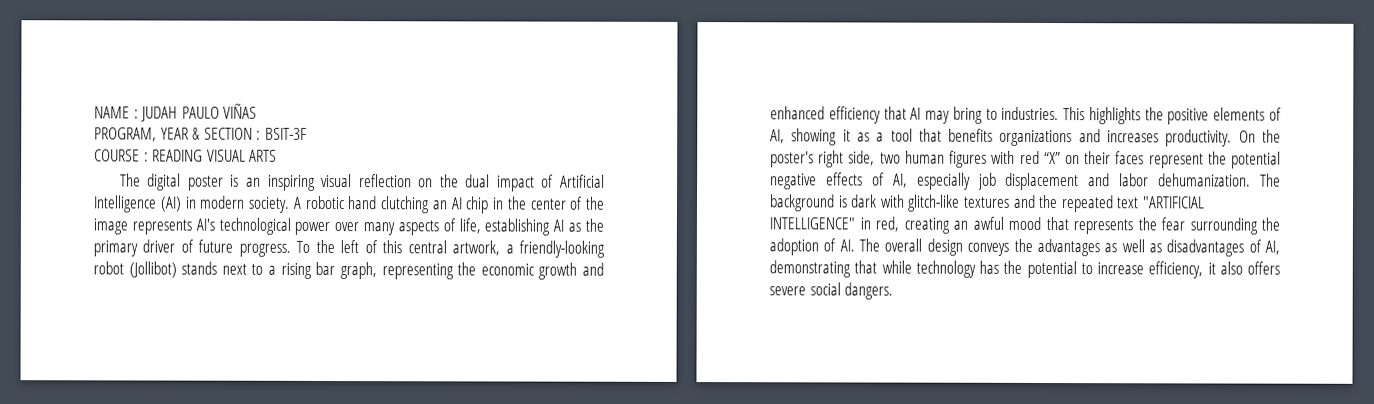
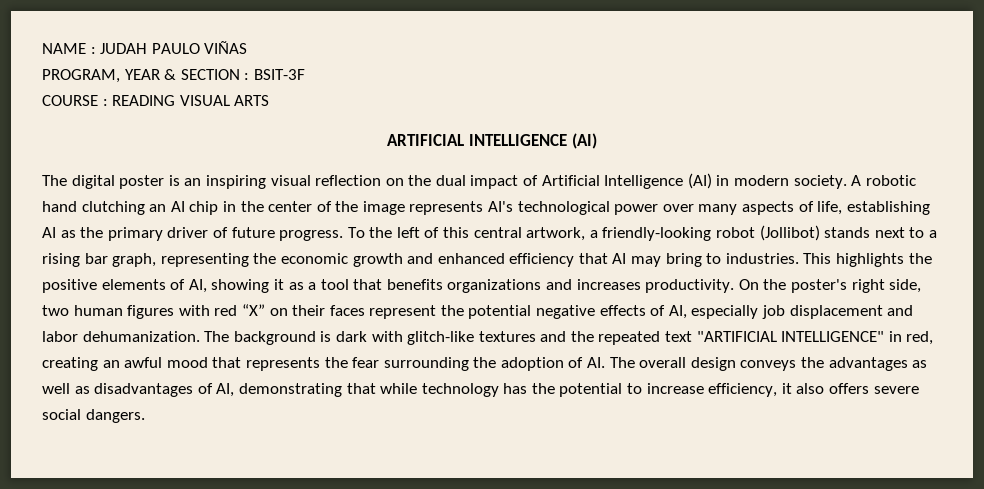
+ ARTIFICIAL INTELLIGENCE (AI)

